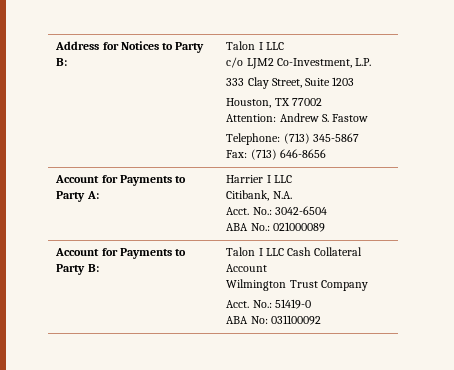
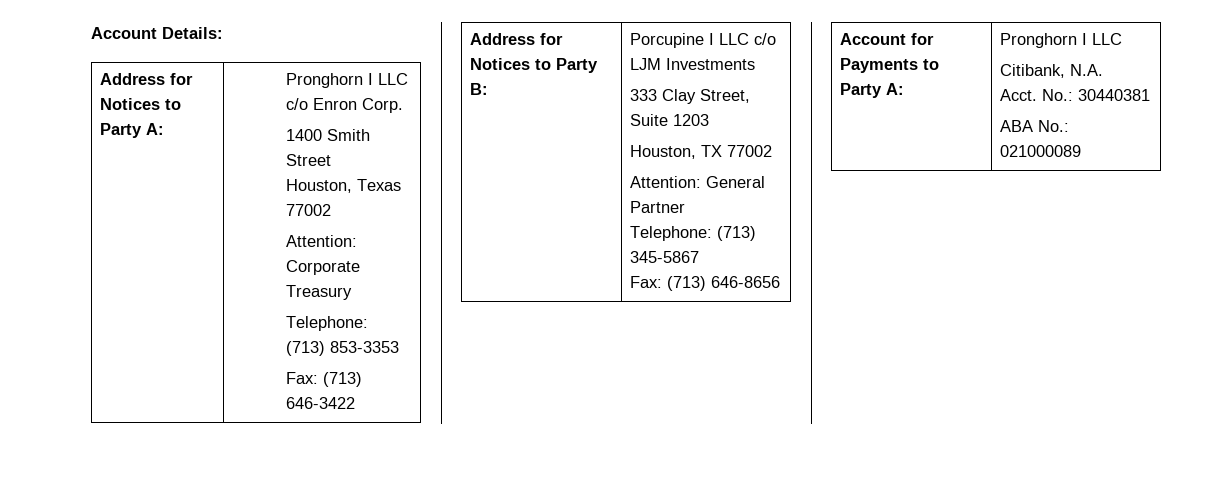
+ Account Details:
+ Address for Notices to Party A: | Pronghorn I LLC c/o Enron Corp.
+ 1400 Smith Street
+ Houston, Texas 77002
+ Attention: Corporate Treasury
+ Telephone: (713) 853-3353
+ Fax: (713) 646-3422
- Address for Notices to Party B: | Talon I LLC
- c/o LJM2 Co-Investment, L.P.
+ Address for Notices to Party B: | Porcupine I LLC c/o LJM Investments
  333 Clay Street, Suite 1203
  Houston, TX 77002
- Attention: Andrew S. Fastow
+ Attention: General Partner
- Account for Payments to Party A: | Harrier I LLC
+ Account for Payments to Party A: | Pronghorn I LLC
  Citibank, N.A.
- Acct. No.: 3042-6504
+ Acct. No.: 30440381
- Account for Payments to Party B: | Talon I LLC Cash Collateral Account
- Wilmington Trust Company
- Acct. No.: 51419-0
- ABA No: 031100092

